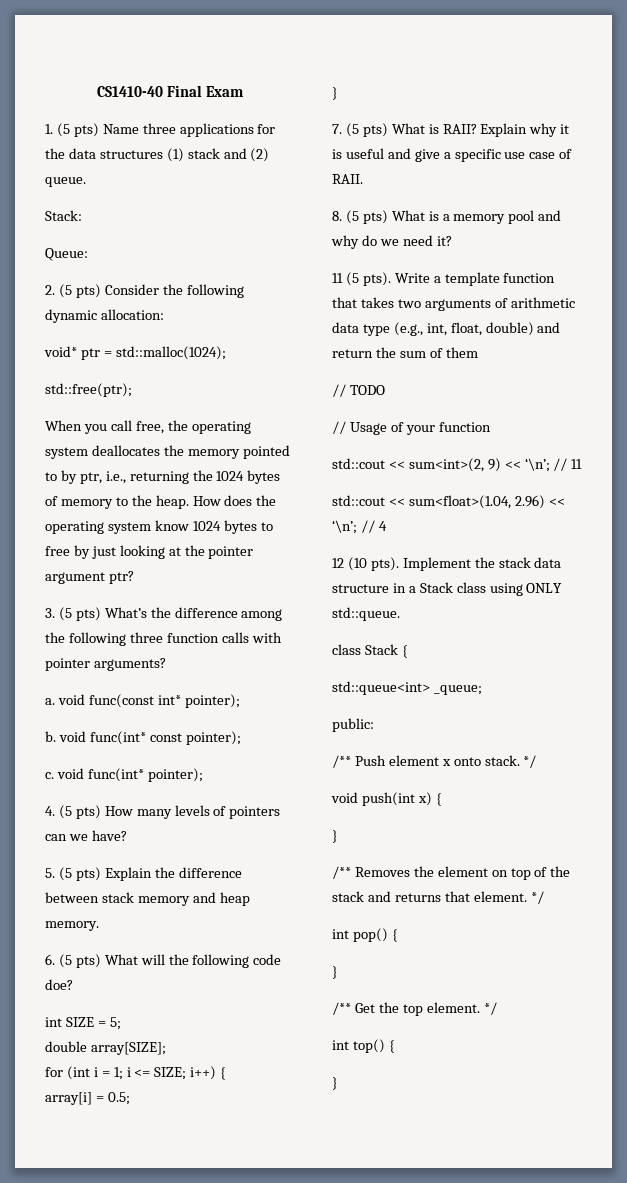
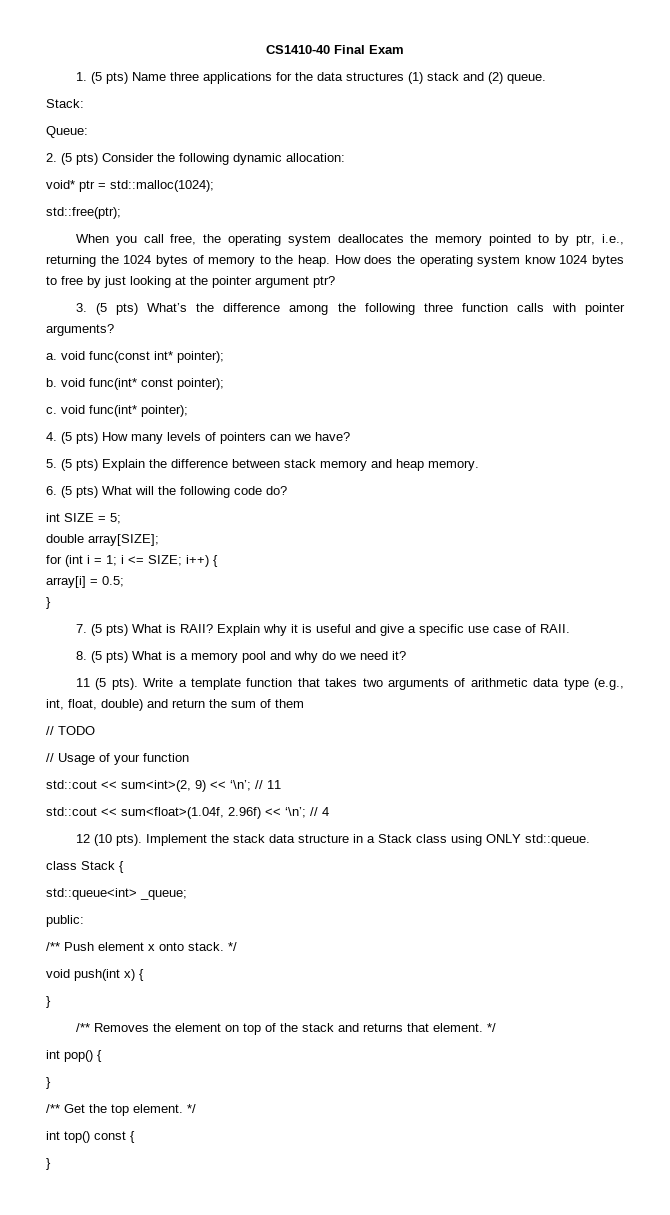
- 6. (5 pts) What will the following code doe?
+ 6. (5 pts) What will the following code do?
- std::cout << sum<float>(1.04, 2.96) << ‘\n’; // 4
+ std::cout << sum<float>(1.04f, 2.96f) << ‘\n’; // 4
- int top() {
+ int top() const {

